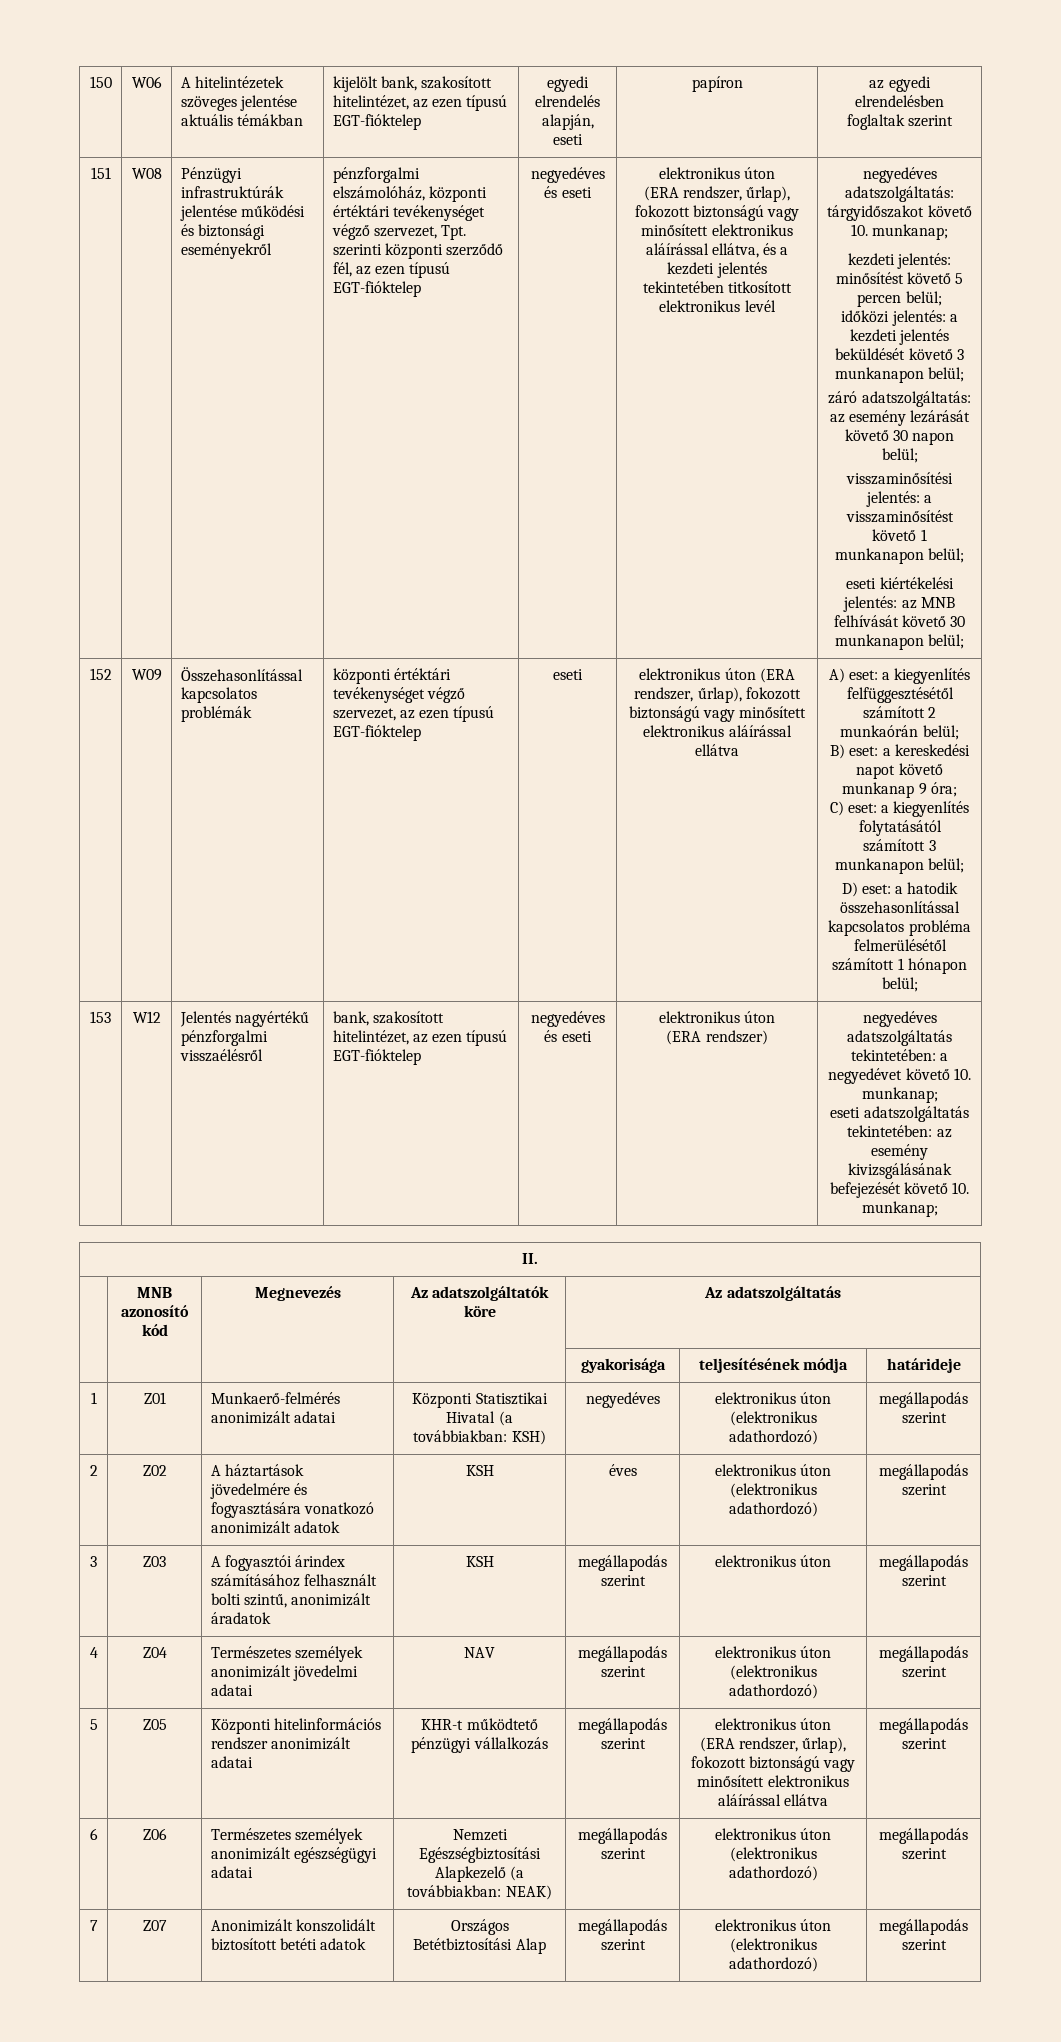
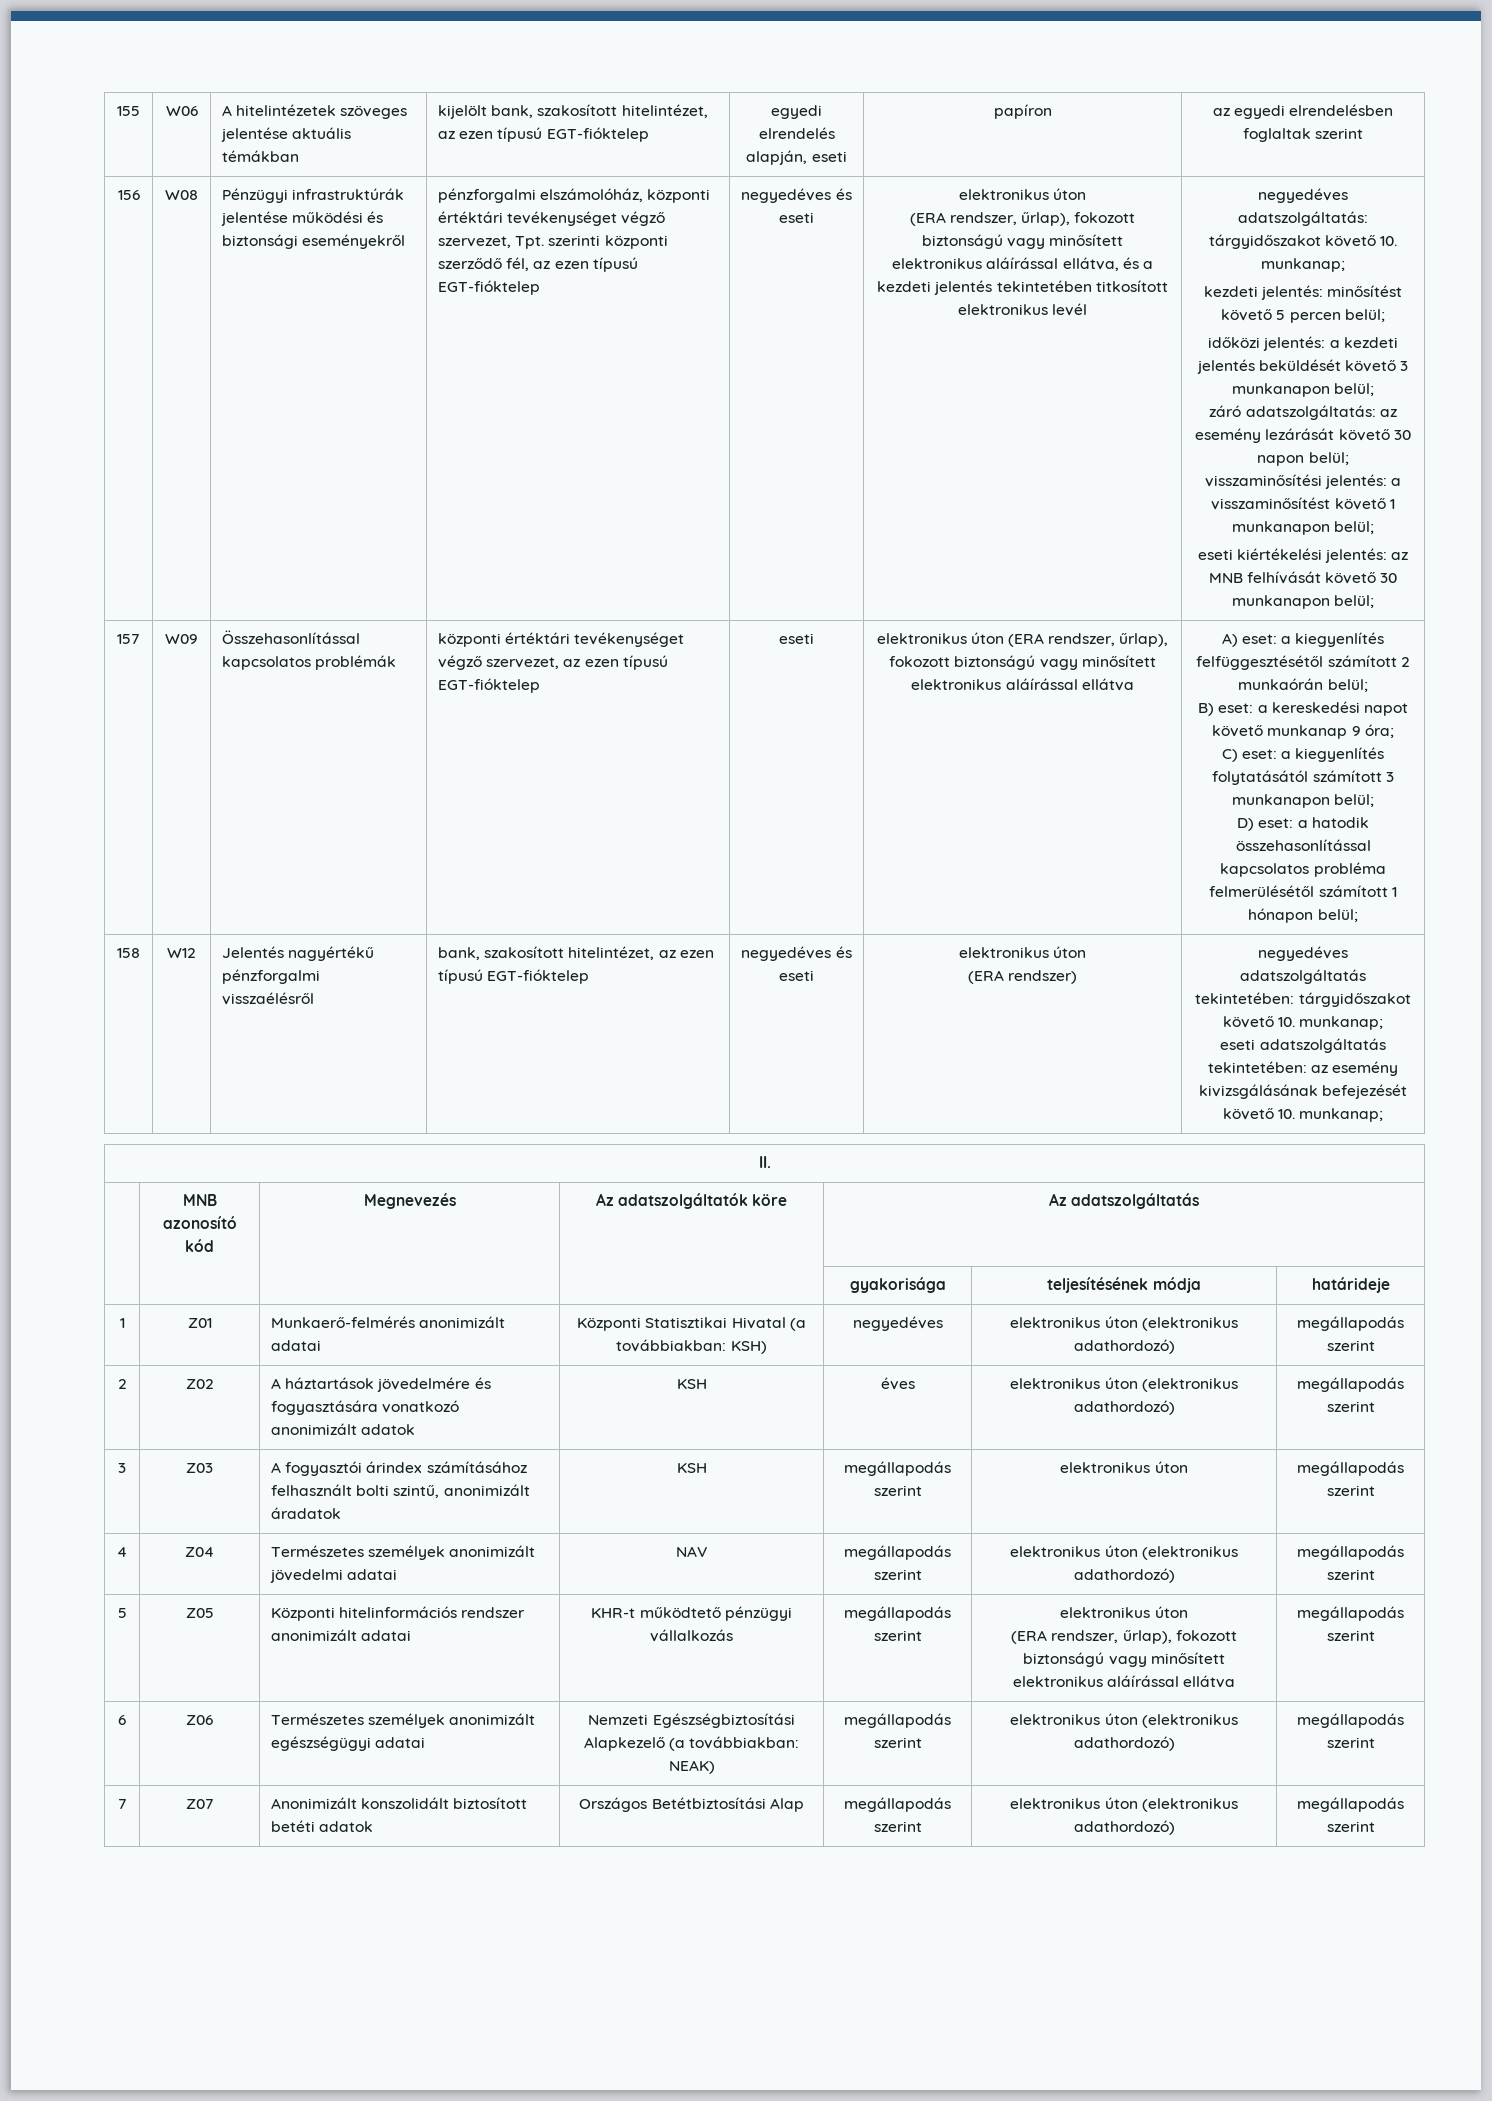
- 150 | W06 | A hitelintézetek szöveges jelentése aktuális témákban | kijelölt bank, szakosított hitelintézet, az ezen típusú EGT-fióktelep | egyedi elrendelés alapján, eseti | papíron | az egyedi elrendelésben foglaltak szerint
+ 155 | W06 | A hitelintézetek szöveges jelentése aktuális témákban | kijelölt bank, szakosított hitelintézet, az ezen típusú EGT-fióktelep | egyedi elrendelés alapján, eseti | papíron | az egyedi elrendelésben foglaltak szerint
- 151
+ 156
- 152
+ 157
- 153 | W12 | Jelentés nagyértékű pénzforgalmi visszaélésről | bank, szakosított hitelintézet, az ezen típusú EGT-fióktelep | negyedéves és eseti | elektronikus úton
- (ERA rendszer) | negyedéves adatszolgáltatás tekintetében: a negyedévet követő 10. munkanap;
+ 158 | W12 | Jelentés nagyértékű pénzforgalmi visszaélésről | bank, szakosított hitelintézet, az ezen típusú EGT-fióktelep | negyedéves és eseti | elektronikus úton
+ (ERA rendszer) | negyedéves adatszolgáltatás tekintetében: tárgyidőszakot követő 10. munkanap;

